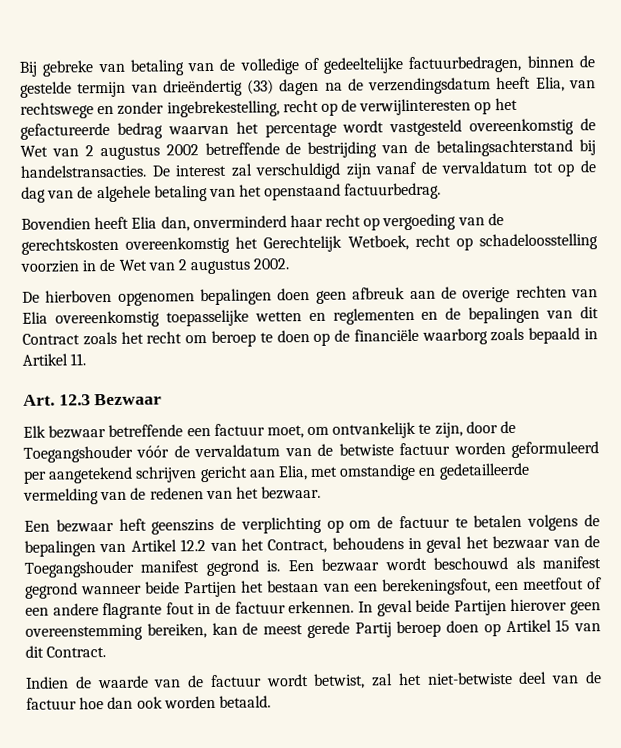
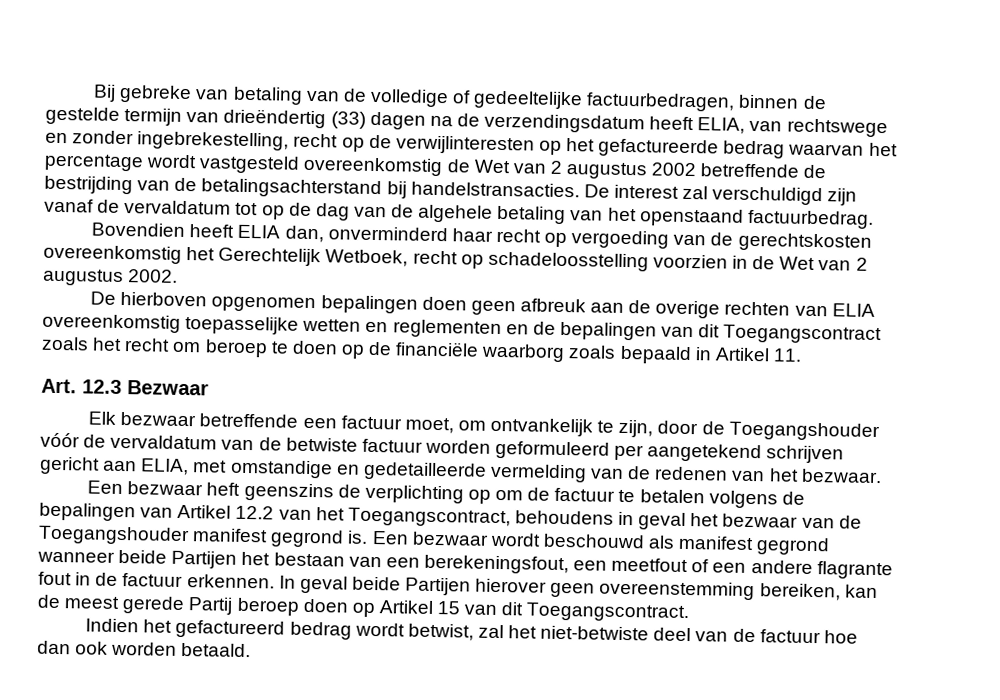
- Bij gebreke van betaling van de volledige of gedeeltelijke factuurbedragen, binnen de gestelde termijn van drieëndertig (33) dagen na de verzendingsdatum heeft Elia, van rechtswege en zonder ingebrekestelling, recht op de verwijlinteresten op het gefactureerde bedrag waarvan het percentage wordt vastgesteld overeenkomstig de Wet van 2 augustus 2002 betreffende de bestrijding van de betalingsachterstand bij handelstransacties.
+ Bij gebreke van betaling van de volledige of gedeeltelijke factuurbedragen, binnen de gestelde termijn van drieëndertig (33) dagen na de verzendingsdatum heeft ELIA, van rechtswege en zonder ingebrekestelling, recht op de verwijlinteresten op het gefactureerde bedrag waarvan het percentage wordt vastgesteld overeenkomstig de Wet van 2 augustus 2002 betreffende de bestrijding van de betalingsachterstand bij handelstransacties.
- Bovendien heeft Elia dan, onverminderd haar recht op vergoeding van de gerechtskosten overeenkomstig het Gerechtelijk Wetboek, recht op schadeloosstelling voorzien in de Wet van 2 augustus 2002.
+ Bovendien heeft ELIA dan, onverminderd haar recht op vergoeding van de gerechtskosten overeenkomstig het Gerechtelijk Wetboek, recht op schadeloosstelling voorzien in de Wet van 2 augustus 2002.
- De hierboven opgenomen bepalingen doen geen afbreuk aan de overige rechten van Elia overeenkomstig toepasselijke wetten en reglementen en de bepalingen van dit Contract zoals het recht om beroep te doen op de financiële waarborg zoals bepaald in Artikel 11.
+ De hierboven opgenomen bepalingen doen geen afbreuk aan de overige rechten van ELIA overeenkomstig toepasselijke wetten en reglementen en de bepalingen van dit Toegangscontract zoals het recht om beroep te doen op de financiële waarborg zoals bepaald in Artikel 11.
- Elk bezwaar betreffende een factuur moet, om ontvankelijk te zijn, door de Toegangshouder vóór de vervaldatum van de betwiste factuur worden geformuleerd per aangetekend schrijven gericht aan Elia, met omstandige en gedetailleerde vermelding van de redenen van het bezwaar.
+ Elk bezwaar betreffende een factuur moet, om ontvankelijk te zijn, door de Toegangshouder vóór de vervaldatum van de betwiste factuur worden geformuleerd per aangetekend schrijven gericht aan ELIA, met omstandige en gedetailleerde vermelding van de redenen van het bezwaar.
- Een bezwaar heft geenszins de verplichting op om de factuur te betalen volgens de bepalingen van Artikel 12.2 van het Contract, behoudens in geval het bezwaar van de Toegangshouder manifest gegrond is.
+ Een bezwaar heft geenszins de verplichting op om de factuur te betalen volgens de bepalingen van Artikel 12.2 van het Toegangscontract, behoudens in geval het bezwaar van de Toegangshouder manifest gegrond is.
- In geval beide Partijen hierover geen overeenstemming bereiken, kan de meest gerede Partij beroep doen op Artikel 15 van dit Contract.
+ In geval beide Partijen hierover geen overeenstemming bereiken, kan de meest gerede Partij beroep doen op Artikel 15 van dit Toegangscontract.
- Indien de waarde van de factuur wordt betwist, zal het niet-betwiste deel van de factuur hoe dan ook worden betaald.
+ Indien het gefactureerd bedrag wordt betwist, zal het niet-betwiste deel van de factuur hoe dan ook worden betaald.

